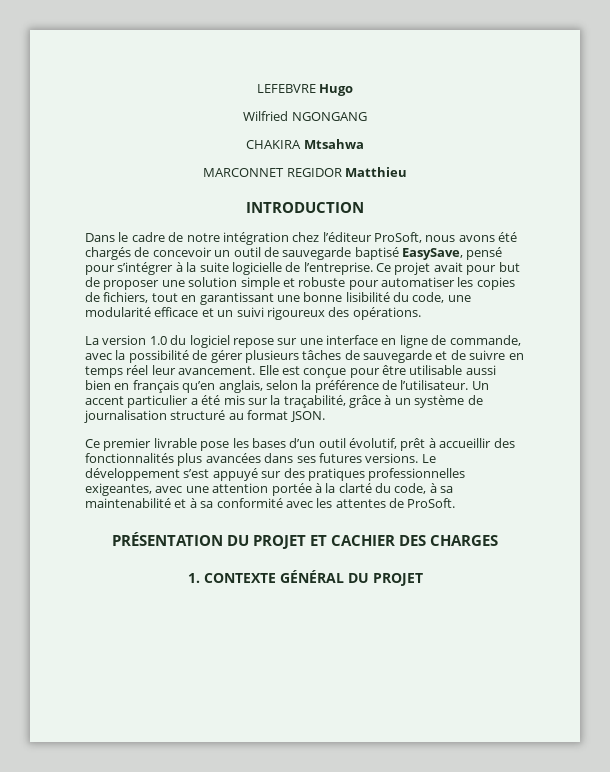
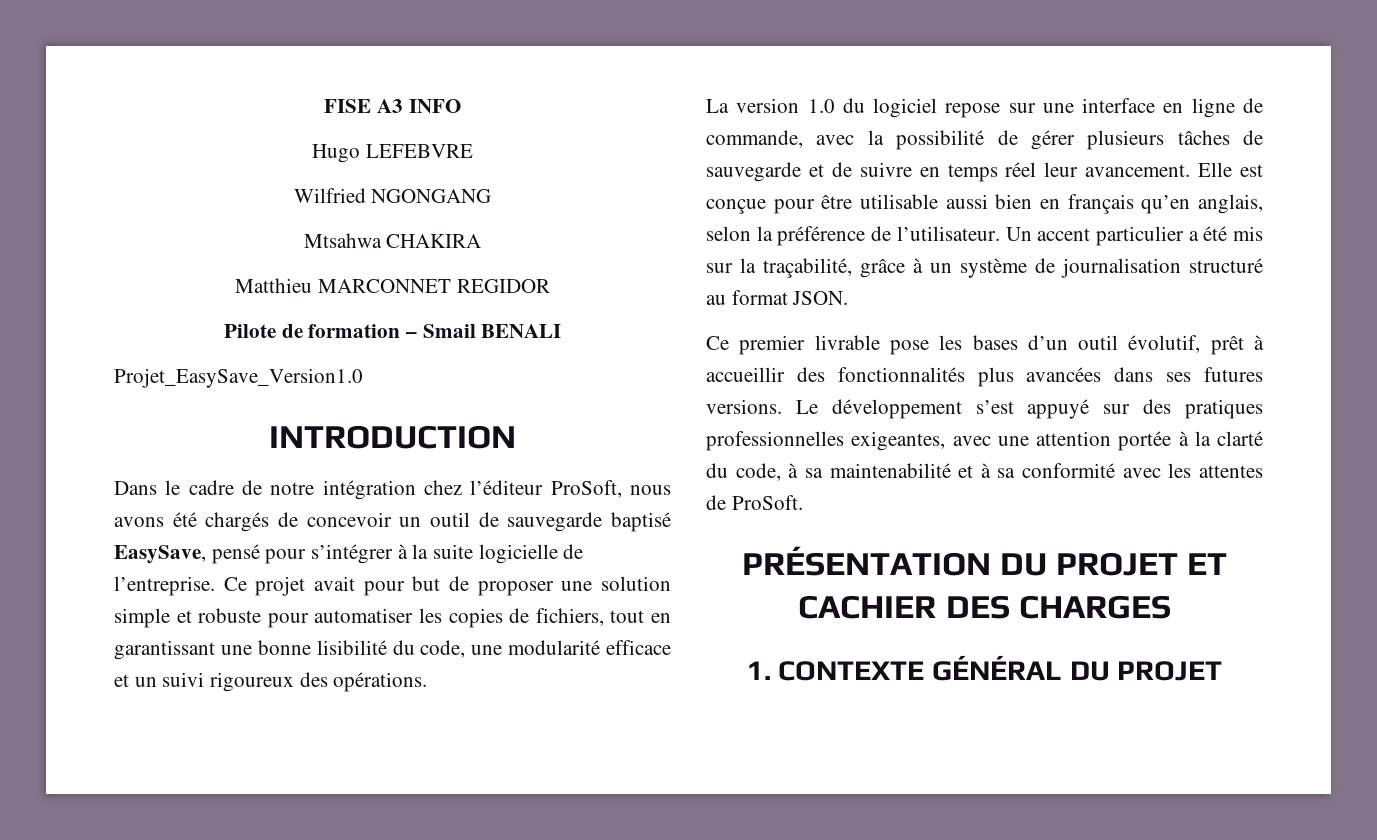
- LEFEBVRE Hugo
+ FISE A3 INFO
+ Hugo LEFEBVRE
- CHAKIRA Mtsahwa
- MARCONNET REGIDOR Matthieu
+ Mtsahwa CHAKIRA
+ Matthieu MARCONNET REGIDOR
+ Pilote de formation – Smail BENALI
+ Projet_EasySave_Version1.0

